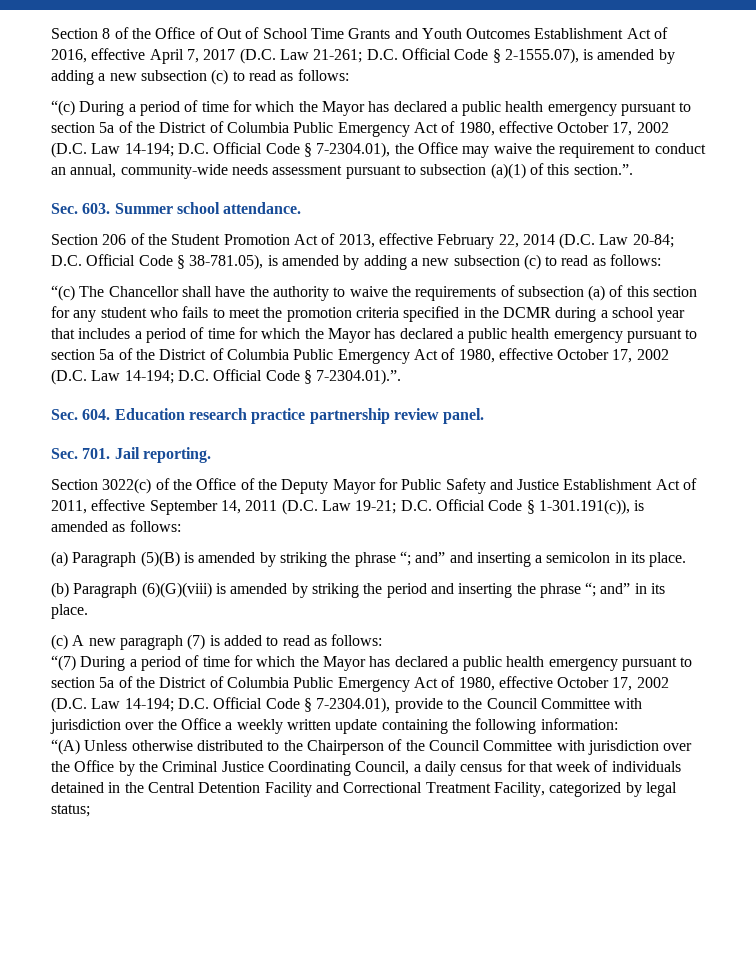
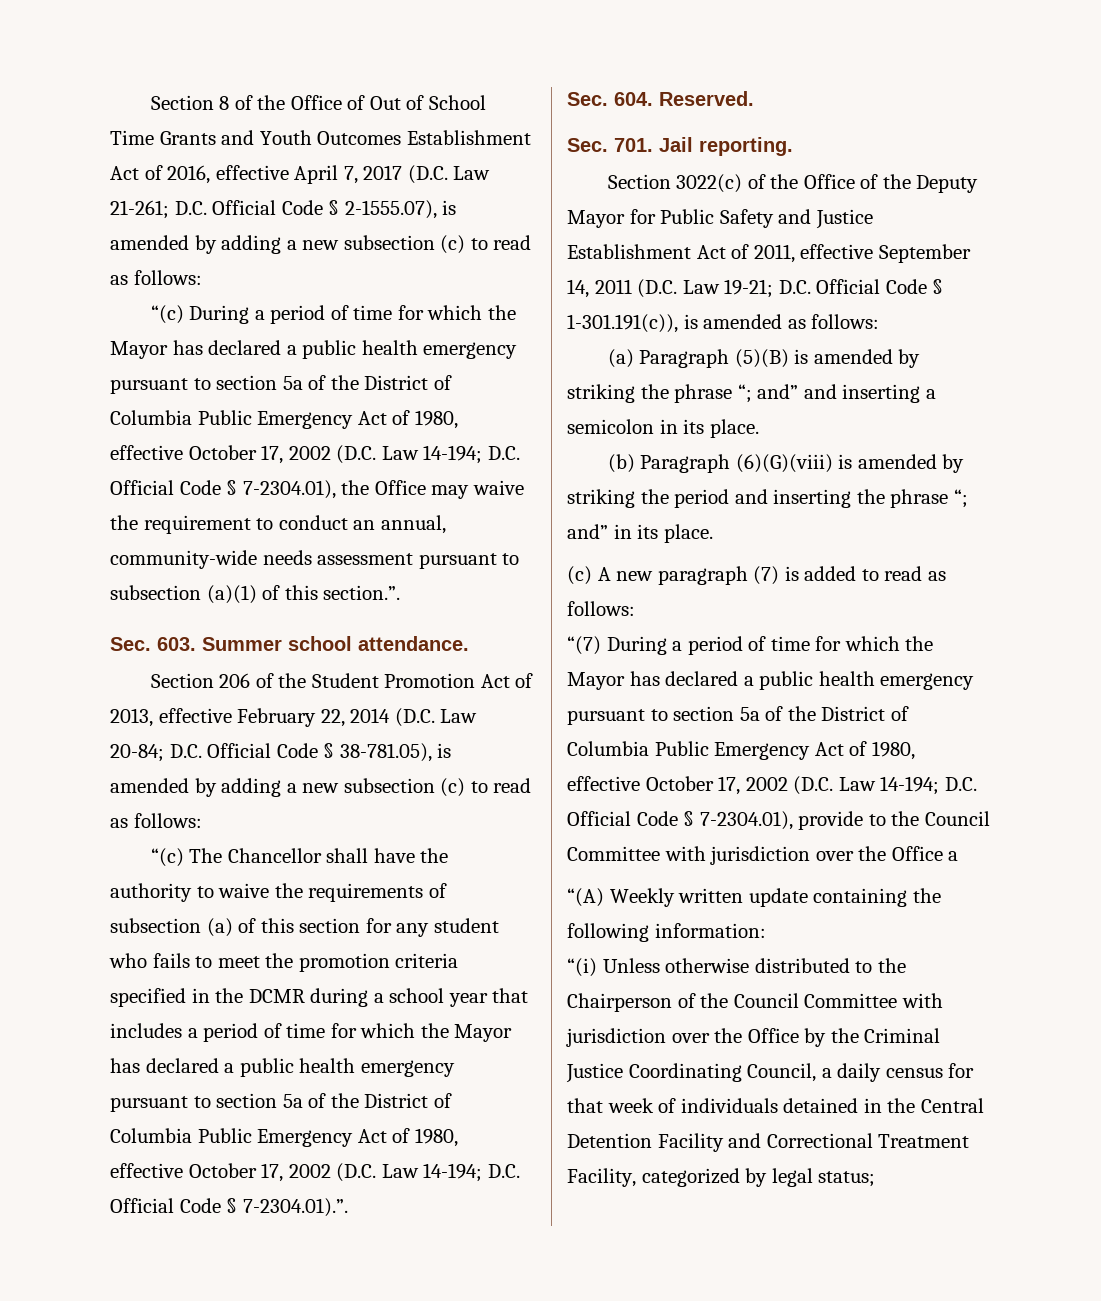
- Sec. 604. Education research practice partnership review panel.
+ Sec. 604. Reserved.
- “(7) During a period of time for which the Mayor has declared a public health emergency pursuant to section 5a of the District of Columbia Public Emergency Act of 1980, effective October 17, 2002 (D.C. Law 14-194; D.C. Official Code § 7-2304.01), provide to the Council Committee with jurisdiction over the Office a weekly written update containing the following information:
+ “(7) During a period of time for which the Mayor has declared a public health emergency pursuant to section 5a of the District of Columbia Public Emergency Act of 1980, effective October 17, 2002 (D.C. Law 14-194; D.C. Official Code § 7-2304.01), provide to the Council Committee with jurisdiction over the Office a
+ “(A) Weekly written update containing the following information:
- “(A) Unless otherwise distributed to the Chairperson of the Council Committee with jurisdiction over the Office by the Criminal Justice Coordinating Council, a daily census for that week of individuals detained in the Central Detention Facility and Correctional Treatment Facility, categorized by legal status;
+ “(i) Unless otherwise distributed to the Chairperson of the Council Committee with jurisdiction over the Office by the Criminal Justice Coordinating Council, a daily census for that week of individuals detained in the Central Detention Facility and Correctional Treatment Facility, categorized by legal status;

